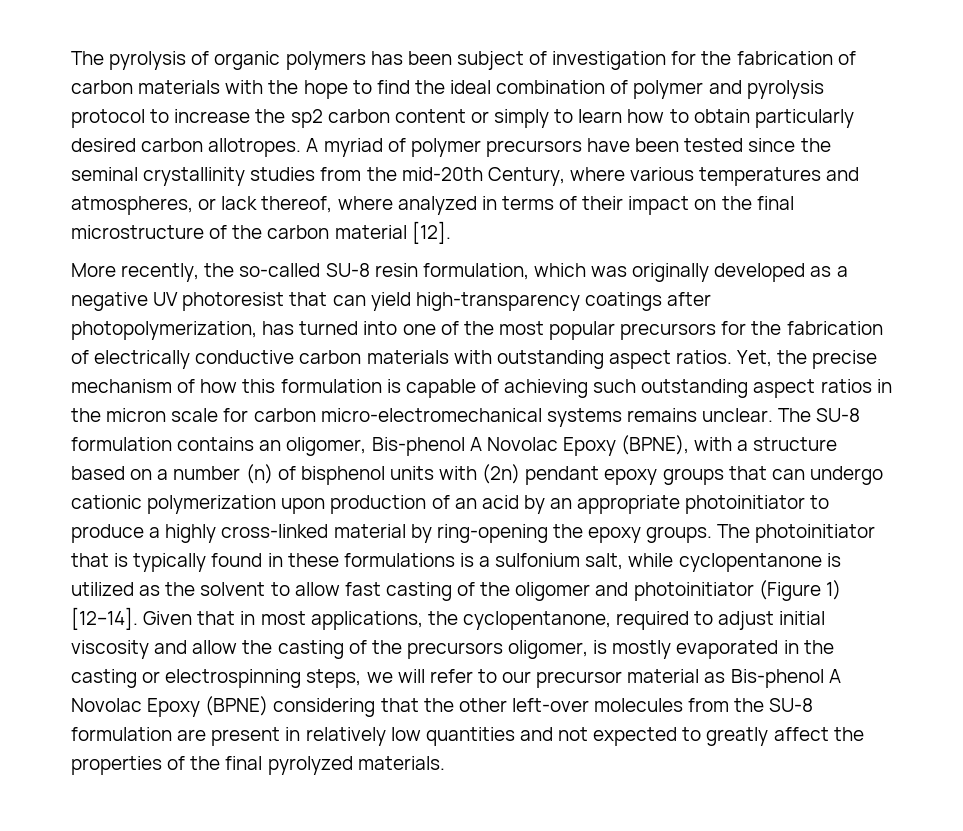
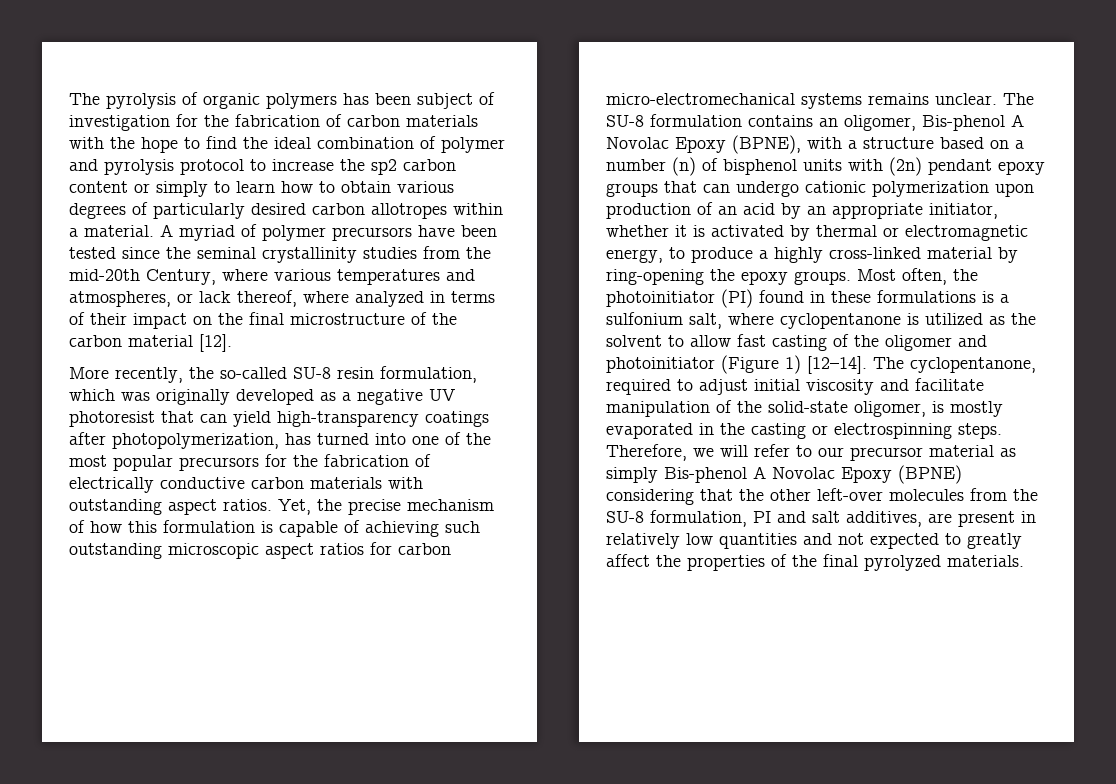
- The pyrolysis of organic polymers has been subject of investigation for the fabrication of carbon materials with the hope to find the ideal combination of polymer and pyrolysis protocol to increase the sp2 carbon content or simply to learn how to obtain particularly desired carbon allotropes.
+ The pyrolysis of organic polymers has been subject of investigation for the fabrication of carbon materials with the hope to find the ideal combination of polymer and pyrolysis protocol to increase the sp2 carbon content or simply to learn how to obtain various degrees of particularly desired carbon allotropes within a material.
- Yet, the precise mechanism of how this formulation is capable of achieving such outstanding aspect ratios in the micron scale for carbon micro-electromechanical systems remains unclear.
+ Yet, the precise mechanism of how this formulation is capable of achieving such outstanding microscopic aspect ratios for carbon micro-electromechanical systems remains unclear.
- The SU-8 formulation contains an oligomer, Bis-phenol A Novolac Epoxy (BPNE), with a structure based on a number (n) of bisphenol units with (2n) pendant epoxy groups that can undergo cationic polymerization upon production of an acid by an appropriate photoinitiator to produce a highly cross-linked material by ring-opening the epoxy groups.
+ The SU-8 formulation contains an oligomer, Bis-phenol A Novolac Epoxy (BPNE), with a structure based on a number (n) of bisphenol units with (2n) pendant epoxy groups that can undergo cationic polymerization upon production of an acid by an appropriate initiator, whether it is activated by thermal or electromagnetic energy, to produce a highly cross-linked material by ring-opening the epoxy groups.
- The photoinitiator that is typically found in these formulations is a sulfonium salt, while cyclopentanone is utilized as the solvent to allow fast casting of the oligomer and photoinitiator (Figure 1) [12–14].
+ Most often, the photoinitiator (PI) found in these formulations is a sulfonium salt, where cyclopentanone is utilized as the solvent to allow fast casting of the oligomer and photoinitiator (Figure 1) [12–14].
- Given that in most applications, the cyclopentanone, required to adjust initial viscosity and allow the casting of the precursors oligomer, is mostly evaporated in the casting or electrospinning steps, we will refer to our precursor material as Bis-phenol A Novolac Epoxy (BPNE) considering that the other left-over molecules from the SU-8 formulation are present in relatively low quantities and not expected to greatly affect the properties of the final pyrolyzed materials.
+ The cyclopentanone, required to adjust initial viscosity and facilitate manipulation of the solid-state oligomer, is mostly evaporated in the casting or electrospinning steps. Therefore, we will refer to our precursor material as simply Bis-phenol A Novolac Epoxy (BPNE) considering that the other left-over molecules from the SU-8 formulation, PI and salt additives, are present in relatively low quantities and not expected to greatly affect the properties of the final pyrolyzed materials.

